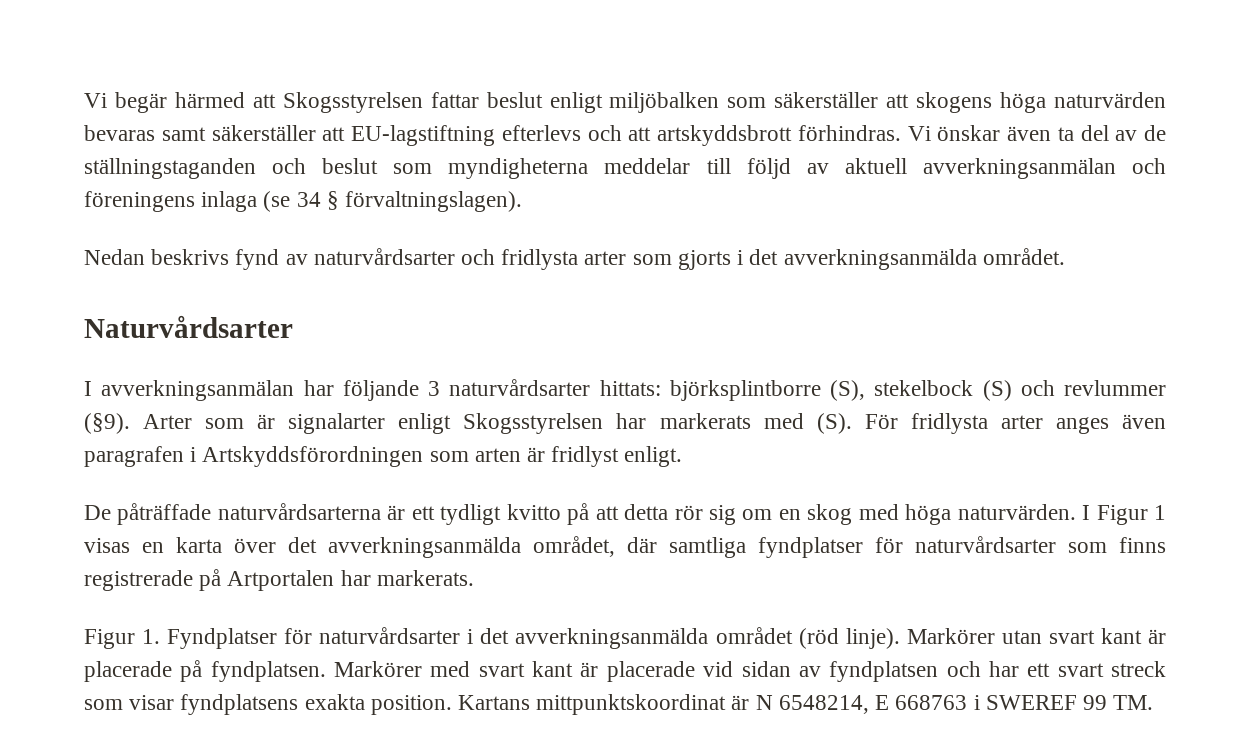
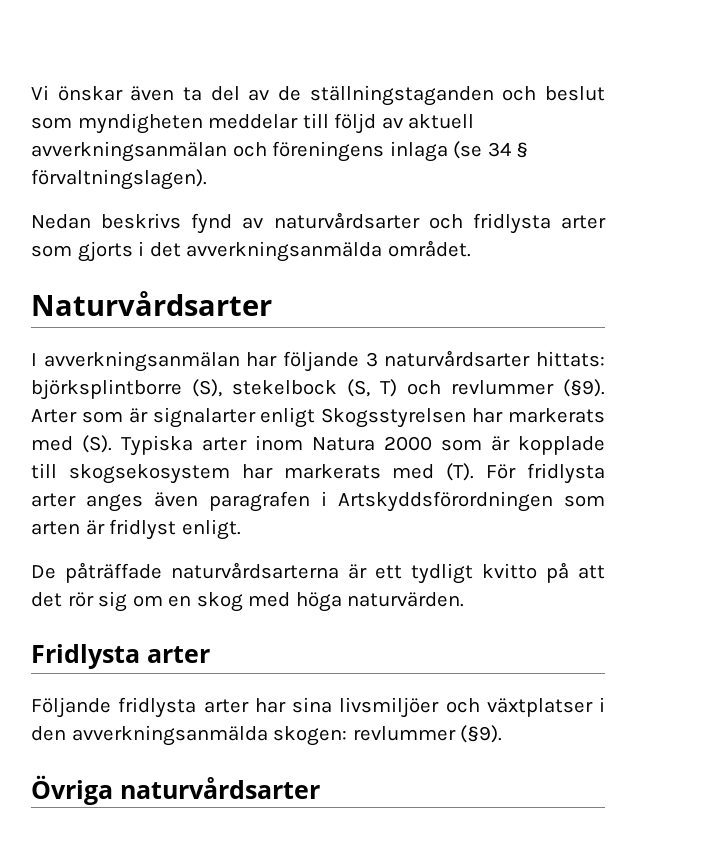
- Vi begär härmed att Skogsstyrelsen fattar beslut enligt miljöbalken som säkerställer att skogens höga naturvärden bevaras samt säkerställer att EU-lagstiftning efterlevs och att artskyddsbrott förhindras. Vi önskar även ta del av de ställningstaganden och beslut som myndigheterna meddelar till följd av aktuell avverkningsanmälan och föreningens inlaga (se 34 § förvaltningslagen).
+ Vi önskar även ta del av de ställningstaganden och beslut som myndigheten meddelar till följd av aktuell avverkningsanmälan och föreningens inlaga (se 34 § förvaltningslagen).
- I avverkningsanmälan har följande 3 naturvårdsarter hittats: björksplintborre (S), stekelbock (S) och revlummer (§9).
+ I avverkningsanmälan har följande 3 naturvårdsarter hittats: björksplintborre (S), stekelbock (S, T) och revlummer (§9).
- Arter som är signalarter enligt Skogsstyrelsen har markerats med (S). För fridlysta arter anges även paragrafen i Artskyddsförordningen som arten är fridlyst enligt.
+ Arter som är signalarter enligt Skogsstyrelsen har markerats med (S). Typiska arter inom Natura 2000 som är kopplade till skogsekosystem har markerats med (T). För fridlysta arter anges även paragrafen i Artskyddsförordningen som arten är fridlyst enligt.
- De påträffade naturvårdsarterna är ett tydligt kvitto på att detta rör sig om en skog med höga naturvärden. I Figur 1 visas en karta över det avverkningsanmälda området, där samtliga fyndplatser för naturvårdsarter som finns registrerade på Artportalen har markerats.
- Figur 1. Fyndplatser för naturvårdsarter i det avverkningsanmälda området (röd linje). Markörer utan svart kant är placerade på fyndplatsen. Markörer med svart kant är placerade vid sidan av fyndplatsen och har ett svart streck som visar fyndplatsens exakta position. Kartans mittpunktskoordinat är N 6548214, E 668763 i SWEREF 99 TM.
+ De påträffade naturvårdsarterna är ett tydligt kvitto på att det rör sig om en skog med höga naturvärden.
+ Fridlysta arter
+ Följande fridlysta arter har sina livsmiljöer och växtplatser i den avverkningsanmälda skogen: revlummer (§9).
+ Övriga naturvårdsarter

